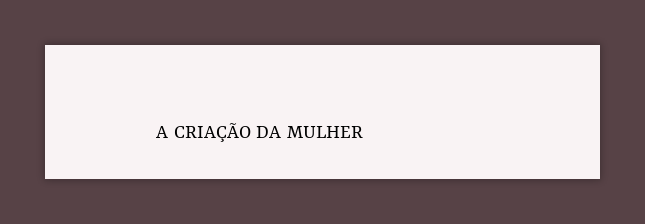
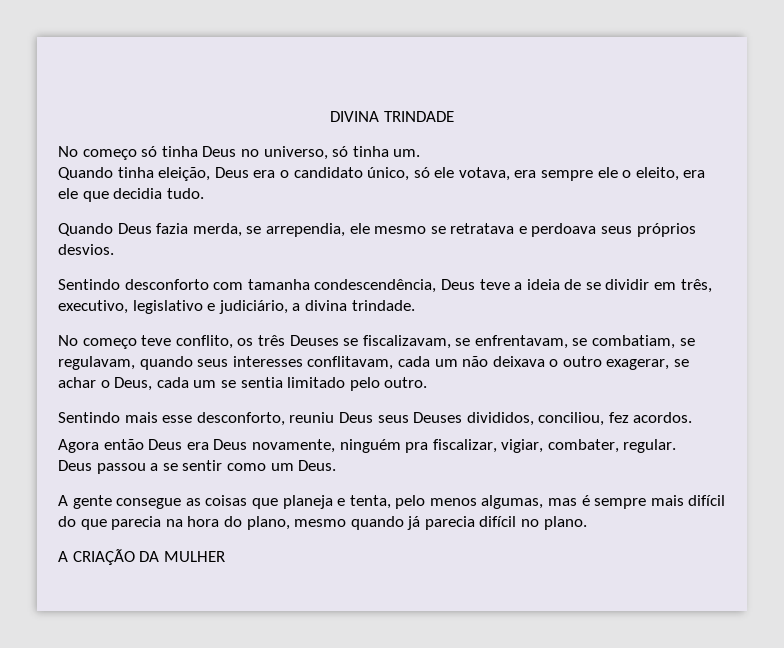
+ DIVINA TRINDADE
+ No começo só tinha Deus no universo, só tinha um.
+ Quando tinha eleição, Deus era o candidato único, só ele votava, era sempre ele o eleito, era ele que decidia tudo.
+ Quando Deus fazia merda, se arrependia, ele mesmo se retratava e perdoava seus próprios desvios.
+ Sentindo desconforto com tamanha condescendência, Deus teve a ideia de se dividir em três, executivo, legislativo e judiciário, a divina trindade.
+ No começo teve conflito, os três Deuses se fiscalizavam, se enfrentavam, se combatiam, se regulavam, quando seus interesses conflitavam, cada um não deixava o outro exagerar, se achar o Deus, cada um se sentia limitado pelo outro.
+ Sentindo mais esse desconforto, reuniu Deus seus Deuses divididos, conciliou, fez acordos.
+ Agora então Deus era Deus novamente, ninguém pra fiscalizar, vigiar, combater, regular.
+ Deus passou a se sentir como um Deus.
+ A gente consegue as coisas que planeja e tenta, pelo menos algumas, mas é sempre mais difícil do que parecia na hora do plano, mesmo quando já parecia difícil no plano.

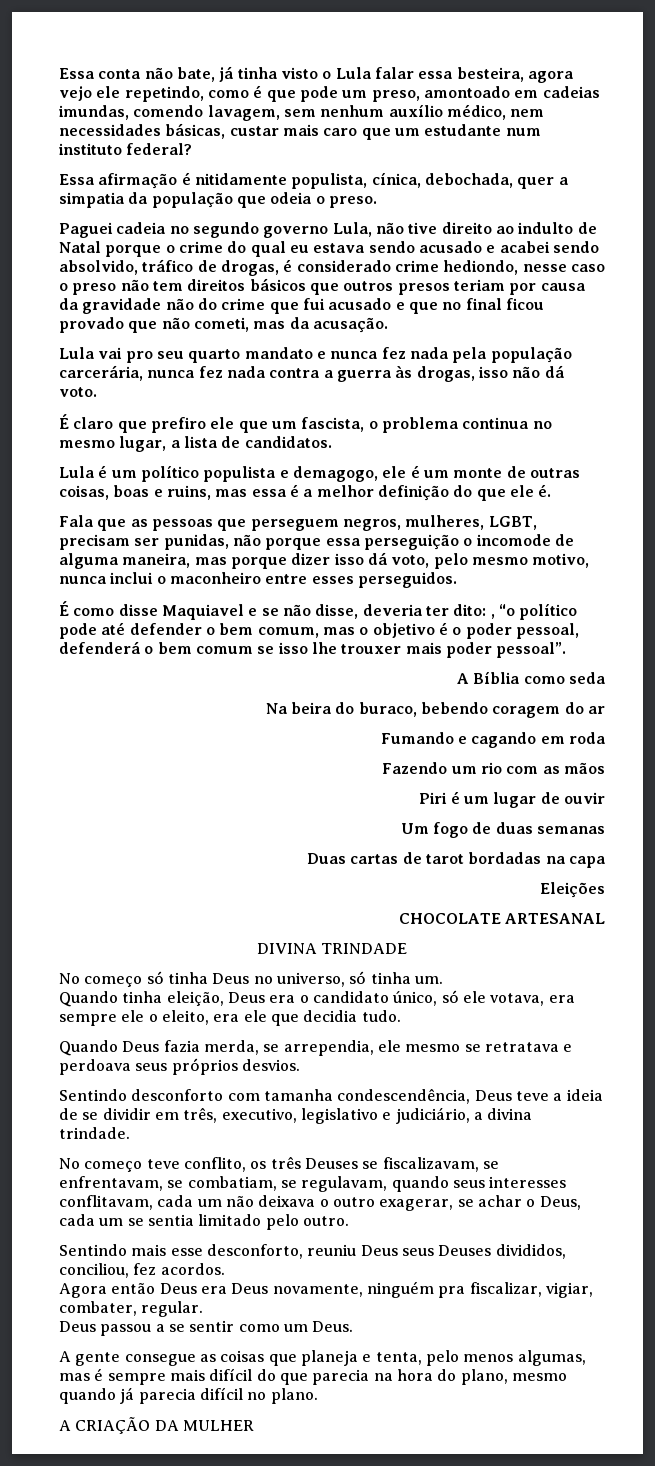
+ Essa conta não bate, já tinha visto o Lula falar essa besteira, agora vejo ele repetindo, como é que pode um preso, amontoado em cadeias imundas, comendo lavagem, sem nenhum auxílio médico, nem necessidades básicas, custar mais caro que um estudante num instituto federal?
+ Essa afirmação é nitidamente populista, cínica, debochada, quer a simpatia da população que odeia o preso.
+ Paguei cadeia no segundo governo Lula, não tive direito ao indulto de Natal porque o crime do qual eu estava sendo acusado e acabei sendo absolvido, tráfico de drogas, é considerado crime hediondo, nesse caso o preso não tem direitos básicos que outros presos teriam por causa da gravidade não do crime que fui acusado e que no final ficou provado que não cometi, mas da acusação.
+ Lula vai pro seu quarto mandato e nunca fez nada pela população carcerária, nunca fez nada contra a guerra às drogas, isso não dá voto.
+ É claro que prefiro ele que um fascista, o problema continua no mesmo lugar, a lista de candidatos.
+ Lula é um político populista e demagogo, ele é um monte de outras coisas, boas e ruins, mas essa é a melhor definição do que ele é.
+ Fala que as pessoas que perseguem negros, mulheres, LGBT, precisam ser punidas, não porque essa perseguição o incomode de alguma maneira, mas porque dizer isso dá voto, pelo mesmo motivo, nunca inclui o maconheiro entre esses perseguidos.
+ É como disse Maquiavel e se não disse, deveria ter dito: , “o político pode até defender o bem comum, mas o objetivo é o poder pessoal, defenderá o bem comum se isso lhe trouxer mais poder pessoal”.
+ A Bíblia como seda
+ Na beira do buraco, bebendo coragem do ar
+ Fumando e cagando em roda
+ Fazendo um rio com as mãos
+ Piri é um lugar de ouvir
+ Um fogo de duas semanas
+ Duas cartas de tarot bordadas na capa
+ Eleições
+ CHOCOLATE ARTESANAL

